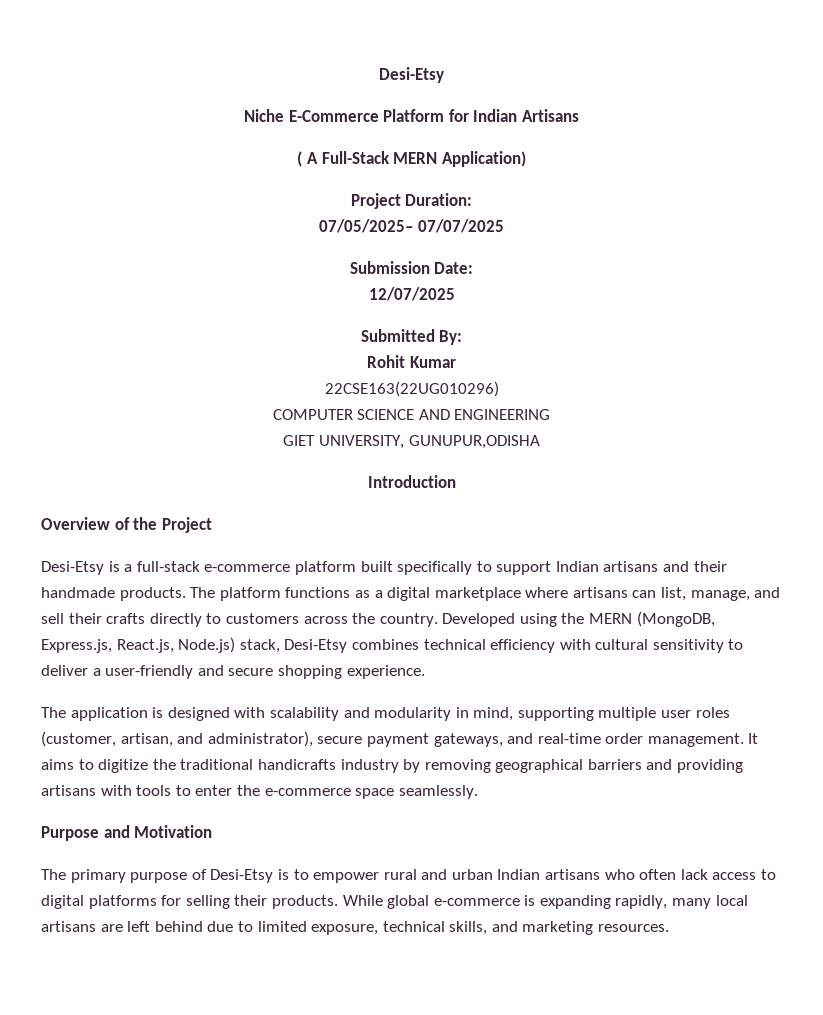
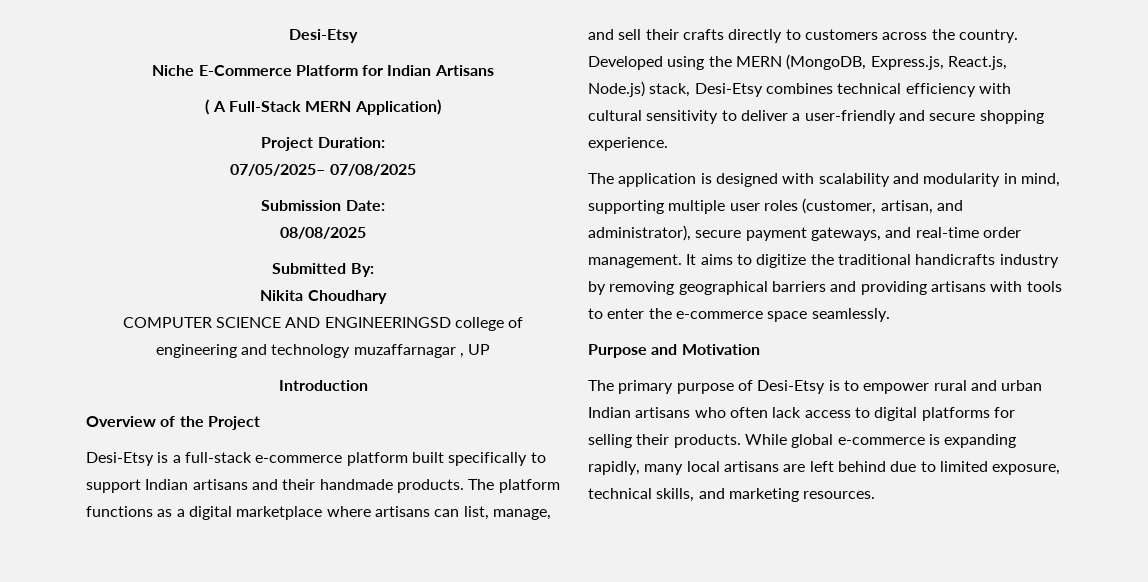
- 07/05/2025– 07/07/2025
+ 07/05/2025– 07/08/2025
- 12/07/2025
+ 08/08/2025
- Rohit Kumar
- 22CSE163(22UG010296)
+ Nikita Choudhary
- COMPUTER SCIENCE AND ENGINEERING
- GIET UNIVERSITY, GUNUPUR,ODISHA
+ COMPUTER SCIENCE AND ENGINEERINGSD college of engineering and technology muzaffarnagar , UP

